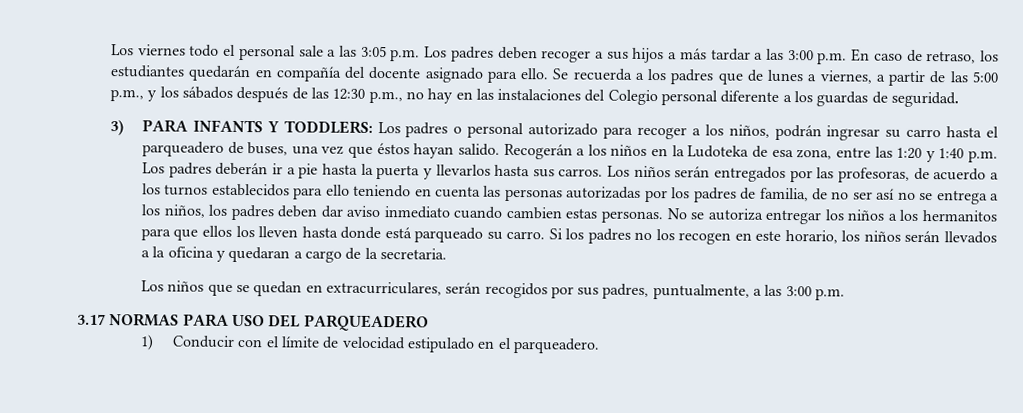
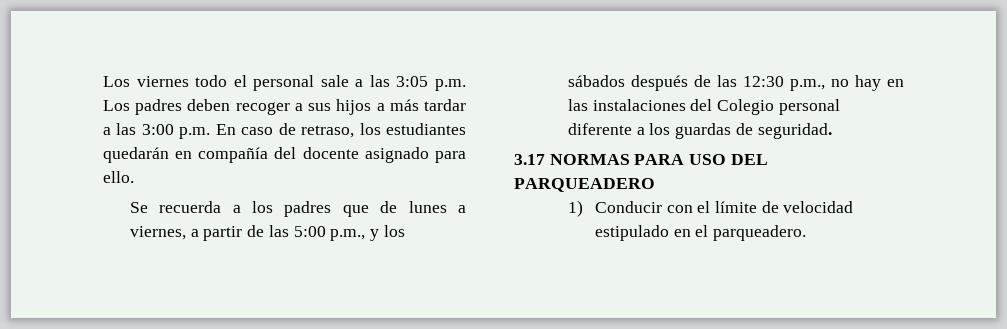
- Los viernes todo el personal sale a las 3:05 p.m. Los padres deben recoger a sus hijos a más tardar a las 3:00 p.m. En caso de retraso, los estudiantes quedarán en compañía del docente asignado para ello. Se recuerda a los padres que de lunes a viernes, a partir de las 5:00 p.m., y los sábados después de las 12:30 p.m., no hay en las instalaciones del Colegio personal diferente a los guardas de seguridad.
+ Los viernes todo el personal sale a las 3:05 p.m. Los padres deben recoger a sus hijos a más tardar a las 3:00 p.m. En caso de retraso, los estudiantes quedarán en compañía del docente asignado para ello.
+ Se recuerda a los padres que de lunes a viernes, a partir de las 5:00 p.m., y los sábados después de las 12:30 p.m., no hay en las instalaciones del Colegio personal diferente a los guardas de seguridad.
- 3) PARA INFANTS Y TODDLERS: Los padres o personal autorizado para recoger a los niños, podrán ingresar su carro hasta el parqueadero de buses, una vez que éstos hayan salido. Recogerán a los niños en la Ludoteka de esa zona, entre las 1:20 y 1:40 p.m. Los padres deberán ir a pie hasta la puerta y llevarlos hasta sus carros. Los niños serán entregados por las profesoras, de acuerdo a los turnos establecidos para ello teniendo en cuenta las personas autorizadas por los padres de familia, de no ser así no se entrega a los niños, los padres deben dar aviso inmediato cuando cambien estas personas. No se autoriza entregar los niños a los hermanitos para que ellos los lleven hasta donde está parqueado su carro. Si los padres no los recogen en este horario, los niños serán llevados a la oficina y quedaran a cargo de la secretaria.
- Los niños que se quedan en extracurriculares, serán recogidos por sus padres, puntualmente, a las 3:00 p.m.

